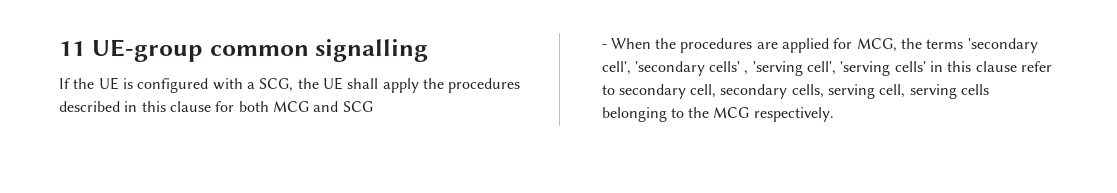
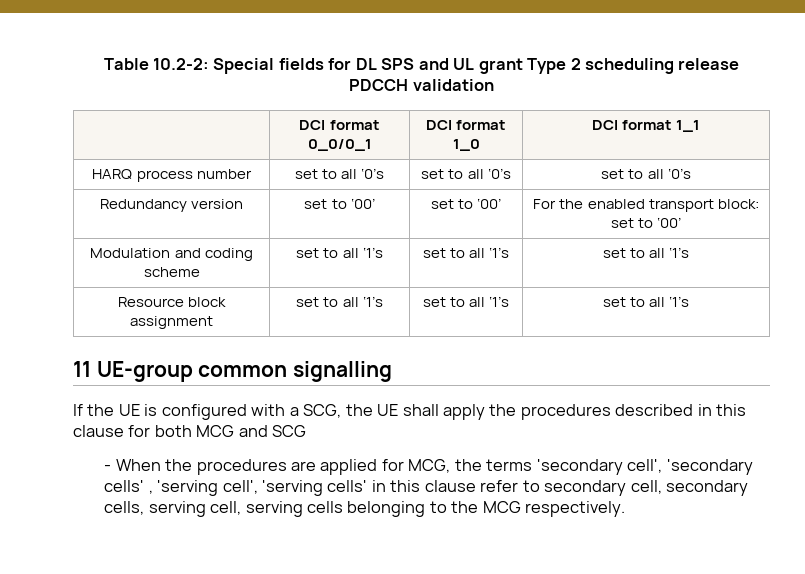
+ Table 10.2-2: Special fields for DL SPS and UL grant Type 2 scheduling release PDCCH validation
+ | DCI format 0_0/0_1 | DCI format 1_0 | DCI format 1_1
+ HARQ process number | set to all ‘0’s | set to all ‘0’s | set to all ‘0’s
+ Redundancy version | set to ‘00’ | set to ‘00’ | For the enabled transport block: set to ‘00’
+ Modulation and coding scheme | set to all ‘1’s | set to all ‘1’s | set to all ‘1’s
+ Resource block assignment | set to all ‘1’s | set to all ‘1’s | set to all ‘1’s

